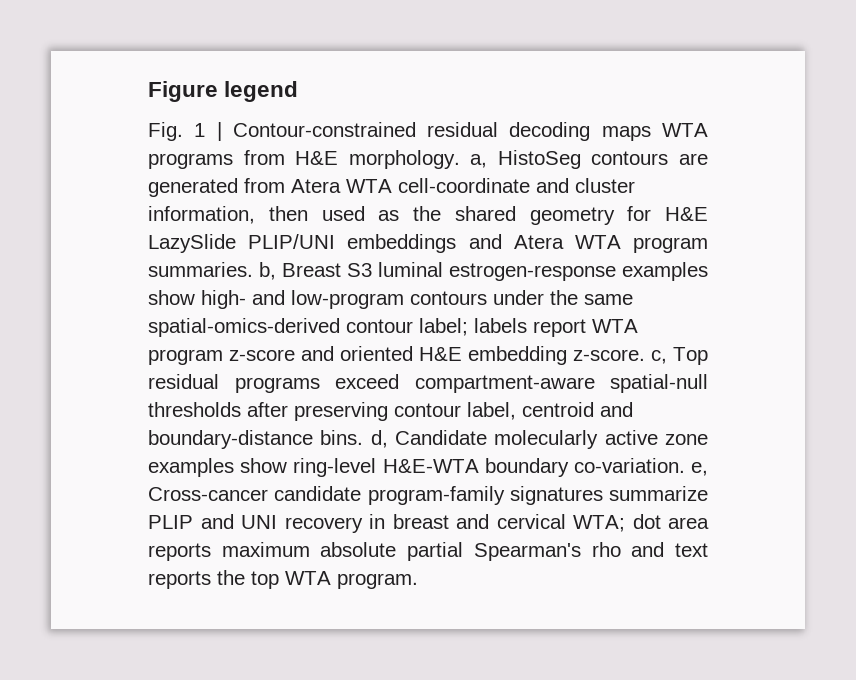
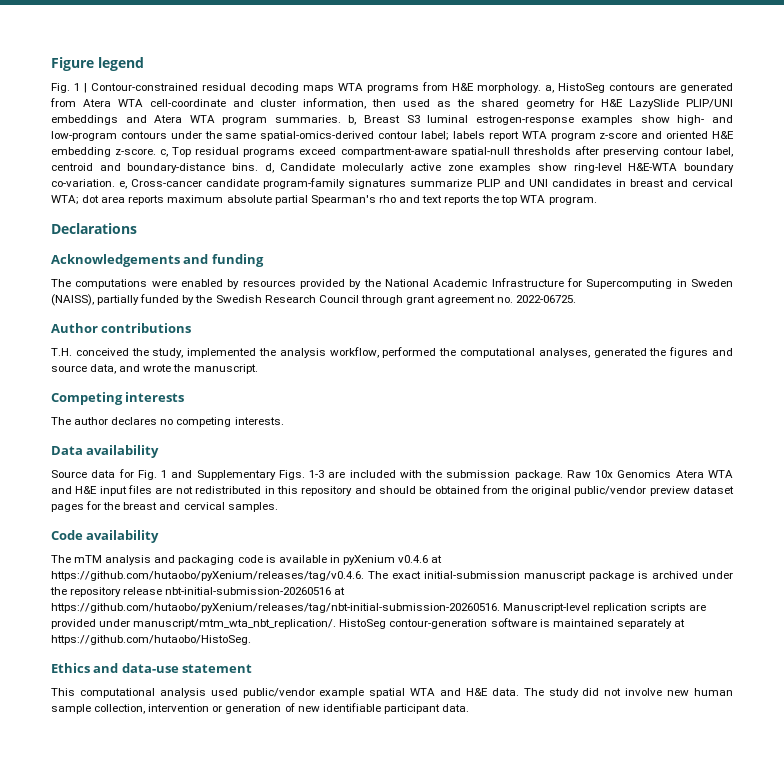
- labels report WTA program z-score and oriented H&E embedding z-score. c, Top residual programs exceed compartment-aware spatial-null thresholds after preserving contour label, centroid and boundary-distance bins. d, Candidate molecularly active zone examples show ring-level H&E-WTA boundary co-variation. e, Cross-cancer candidate program-family signatures summarize PLIP and UNI recovery in breast and cervical WTA;
+ labels report WTA program z-score and oriented H&E embedding z-score. c, Top residual programs exceed compartment-aware spatial-null thresholds after preserving contour label, centroid and boundary-distance bins. d, Candidate molecularly active zone examples show ring-level H&E-WTA boundary co-variation. e, Cross-cancer candidate program-family signatures summarize PLIP and UNI candidates in breast and cervical WTA;
+ Declarations
+ Acknowledgements and funding
+ The computations were enabled by resources provided by the National Academic Infrastructure for Supercomputing in Sweden (NAISS), partially funded by the Swedish Research Council through grant agreement no. 2022-06725.
+ Author contributions
+ T.H. conceived the study, implemented the analysis workflow, performed the computational analyses, generated the figures and source data, and wrote the manuscript.
+ Competing interests
+ The author declares no competing interests.
+ Data availability
+ Source data for Fig. 1 and Supplementary Figs. 1-3 are included with the submission package. Raw 10x Genomics Atera WTA and H&E input files are not redistributed in this repository and should be obtained from the original public/vendor preview dataset pages for the breast and cervical samples.
+ Code availability
+ The mTM analysis and packaging code is available in pyXenium v0.4.6 at https://github.com/hutaobo/pyXenium/releases/tag/v0.4.6. The exact initial-submission manuscript package is archived under the repository release nbt-initial-submission-20260516 at https://github.com/hutaobo/pyXenium/releases/tag/nbt-initial-submission-20260516. Manuscript-level replication scripts are provided under manuscript/mtm_wta_nbt_replication/. HistoSeg contour-generation software is maintained separately at https://github.com/hutaobo/HistoSeg.
+ Ethics and data-use statement
+ This computational analysis used public/vendor example spatial WTA and H&E data. The study did not involve new human sample collection, intervention or generation of new identifiable participant data.

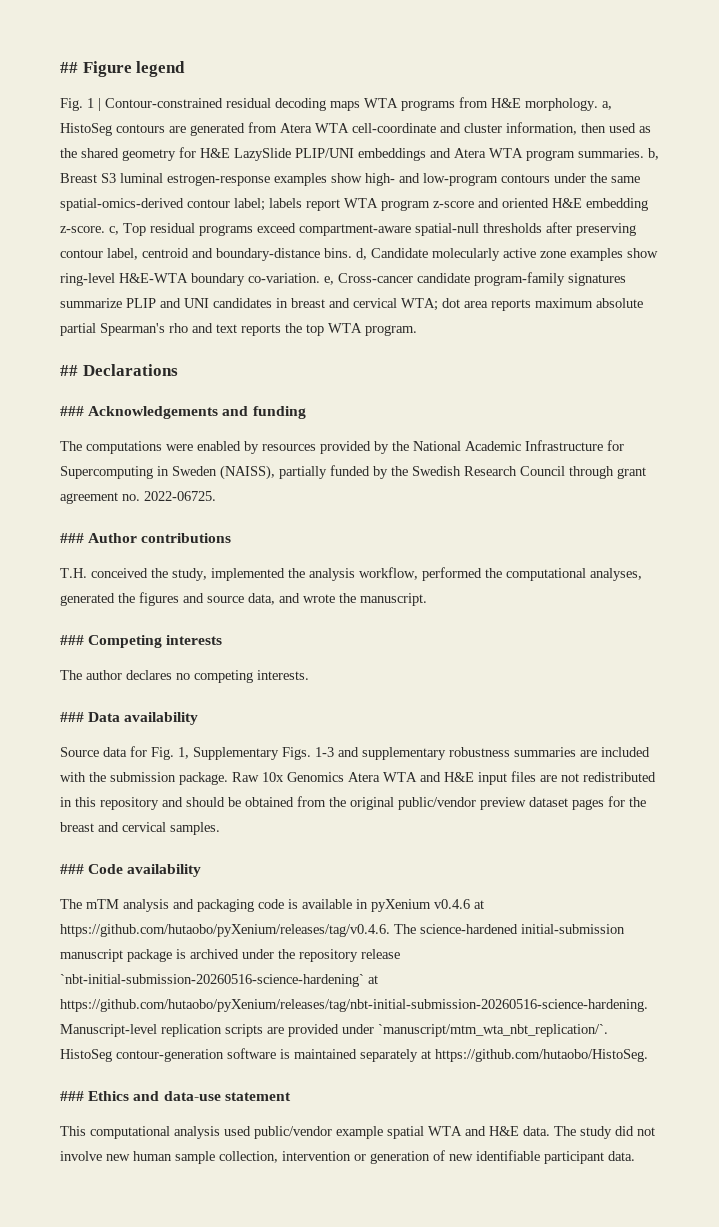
- Figure legend
+ ## Figure legend
- Declarations
+ ## Declarations
- Acknowledgements and funding
+ ### Acknowledgements and funding
- Author contributions
+ ### Author contributions
- Competing interests
+ ### Competing interests
- Data availability
+ ### Data availability
- Source data for Fig. 1 and Supplementary Figs. 1-3 are included with the submission package.
+ Source data for Fig. 1, Supplementary Figs. 1-3 and supplementary robustness summaries are included with the submission package.
- Code availability
+ ### Code availability
- The mTM analysis and packaging code is available in pyXenium v0.4.6 at https://github.com/hutaobo/pyXenium/releases/tag/v0.4.6. The exact initial-submission manuscript package is archived under the repository release nbt-initial-submission-20260516 at https://github.com/hutaobo/pyXenium/releases/tag/nbt-initial-submission-20260516. Manuscript-level replication scripts are provided under manuscript/mtm_wta_nbt_replication/.
+ The mTM analysis and packaging code is available in pyXenium v0.4.6 at https://github.com/hutaobo/pyXenium/releases/tag/v0.4.6. The science-hardened initial-submission manuscript package is archived under the repository release `nbt-initial-submission-20260516-science-hardening` at https://github.com/hutaobo/pyXenium/releases/tag/nbt-initial-submission-20260516-science-hardening. Manuscript-level replication scripts are provided under `manuscript/mtm_wta_nbt_replication/`.
- Ethics and data-use statement
+ ### Ethics and data-use statement

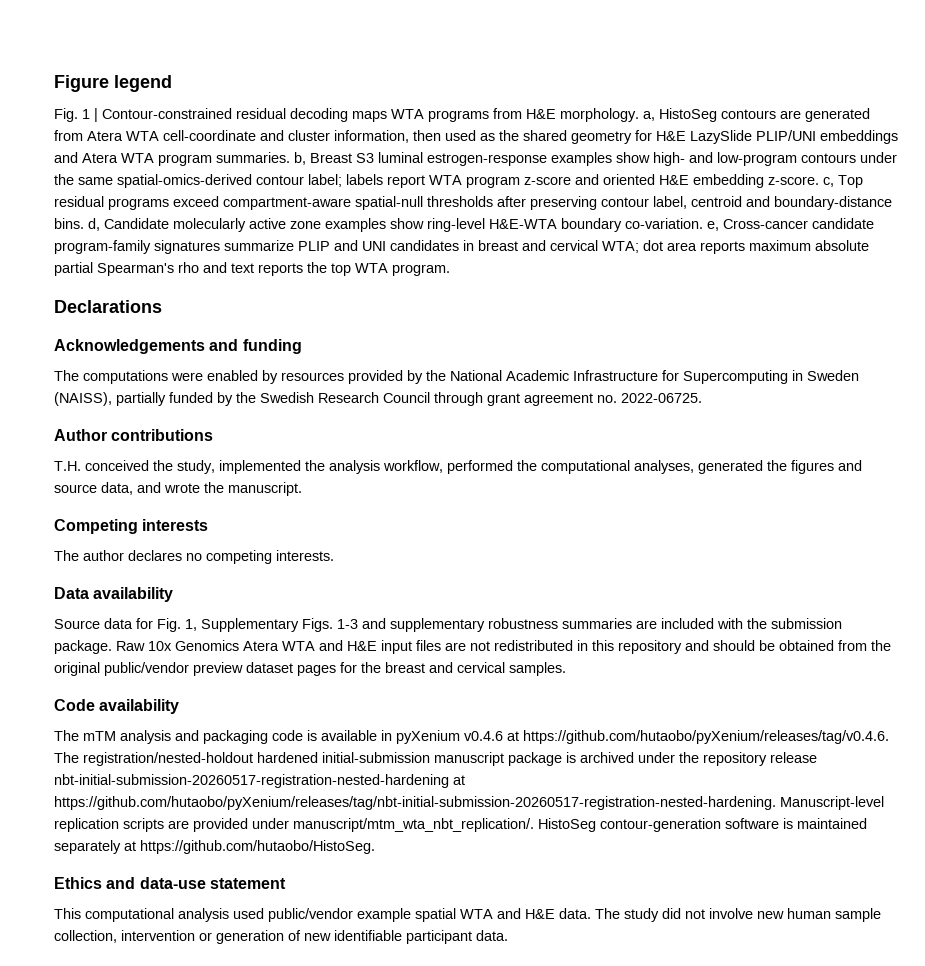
- ## Figure legend
+ Figure legend
- ## Declarations
+ Declarations
- ### Acknowledgements and funding
+ Acknowledgements and funding
- ### Author contributions
+ Author contributions
- ### Competing interests
+ Competing interests
- ### Data availability
+ Data availability
- ### Code availability
+ Code availability
- The mTM analysis and packaging code is available in pyXenium v0.4.6 at https://github.com/hutaobo/pyXenium/releases/tag/v0.4.6. The science-hardened initial-submission manuscript package is archived under the repository release `nbt-initial-submission-20260516-science-hardening` at https://github.com/hutaobo/pyXenium/releases/tag/nbt-initial-submission-20260516-science-hardening. Manuscript-level replication scripts are provided under `manuscript/mtm_wta_nbt_replication/`.
+ The mTM analysis and packaging code is available in pyXenium v0.4.6 at https://github.com/hutaobo/pyXenium/releases/tag/v0.4.6. The registration/nested-holdout hardened initial-submission manuscript package is archived under the repository release nbt-initial-submission-20260517-registration-nested-hardening at https://github.com/hutaobo/pyXenium/releases/tag/nbt-initial-submission-20260517-registration-nested-hardening. Manuscript-level replication scripts are provided under manuscript/mtm_wta_nbt_replication/.
- ### Ethics and data-use statement
+ Ethics and data-use statement

